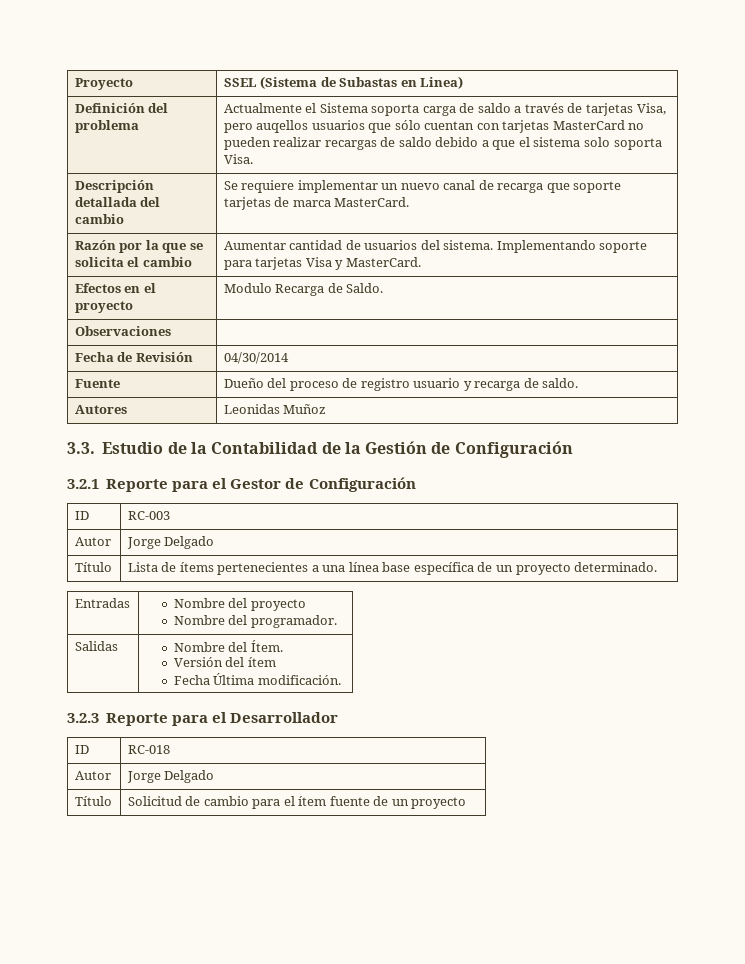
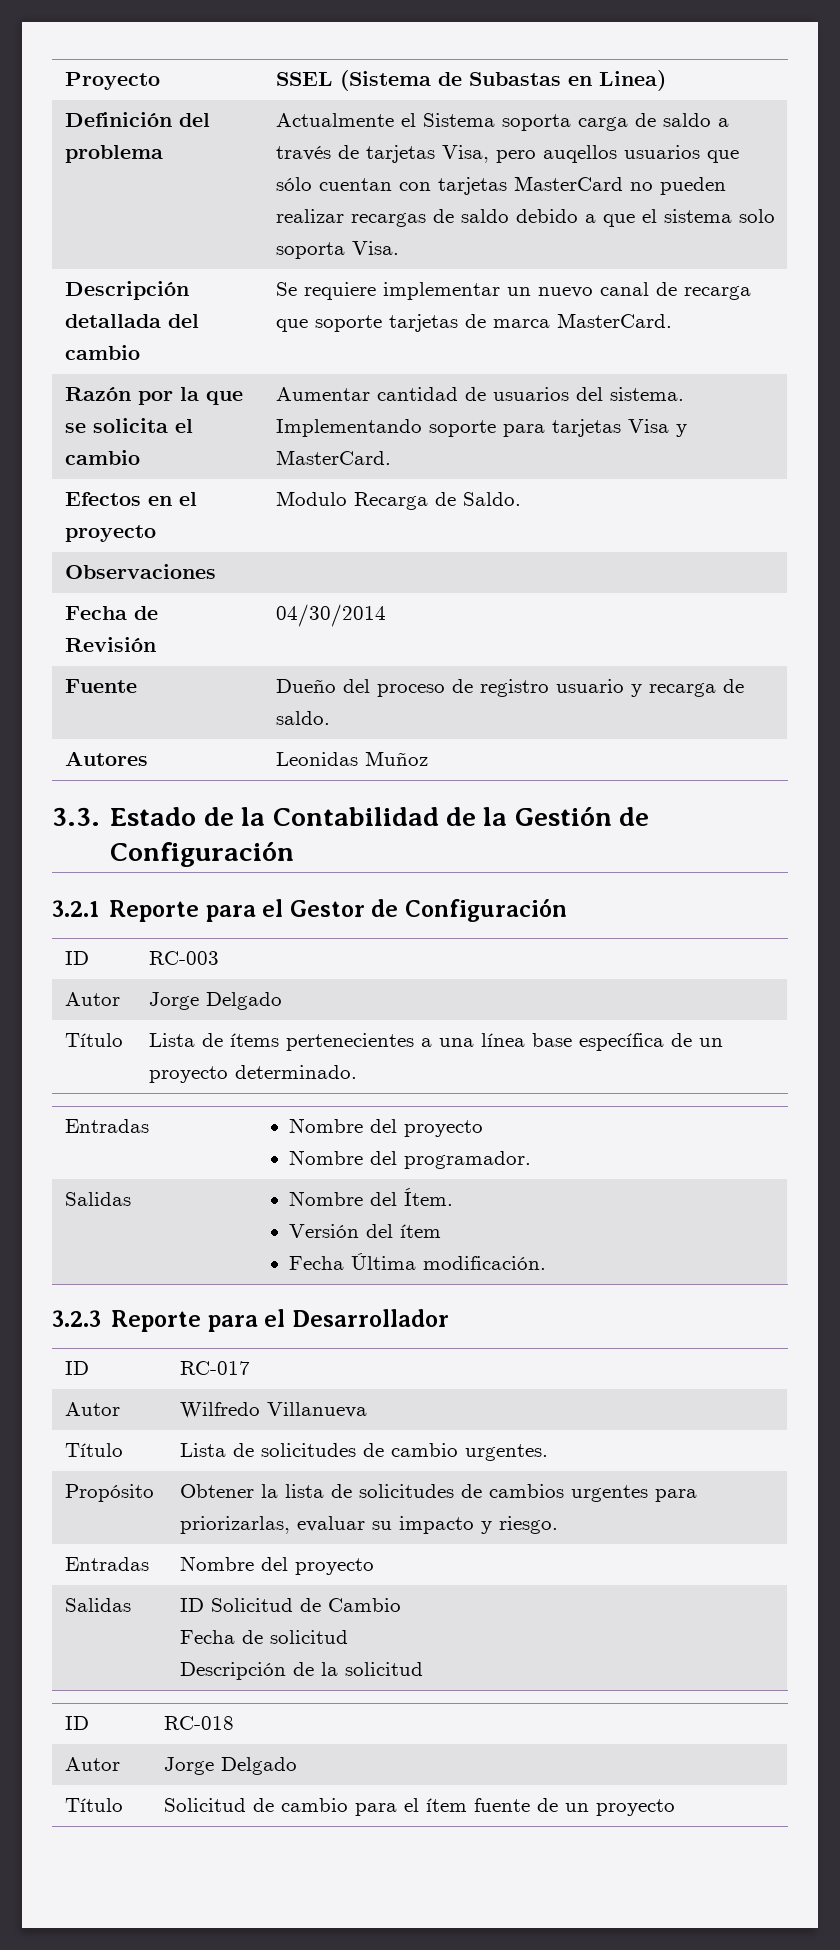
- 3.3. Estudio de la Contabilidad de la Gestión de Configuración
+ 3.3. Estado de la Contabilidad de la Gestión de Configuración
+ ID | RC-017
+ Autor | Wilfredo Villanueva
+ Título | Lista de solicitudes de cambio urgentes.
+ Propósito | Obtener la lista de solicitudes de cambios urgentes para priorizarlas, evaluar su impacto y riesgo.
+ Entradas | Nombre del proyecto
+ Salidas | ID Solicitud de Cambio
+ Fecha de solicitud
+ Descripción de la solicitud

